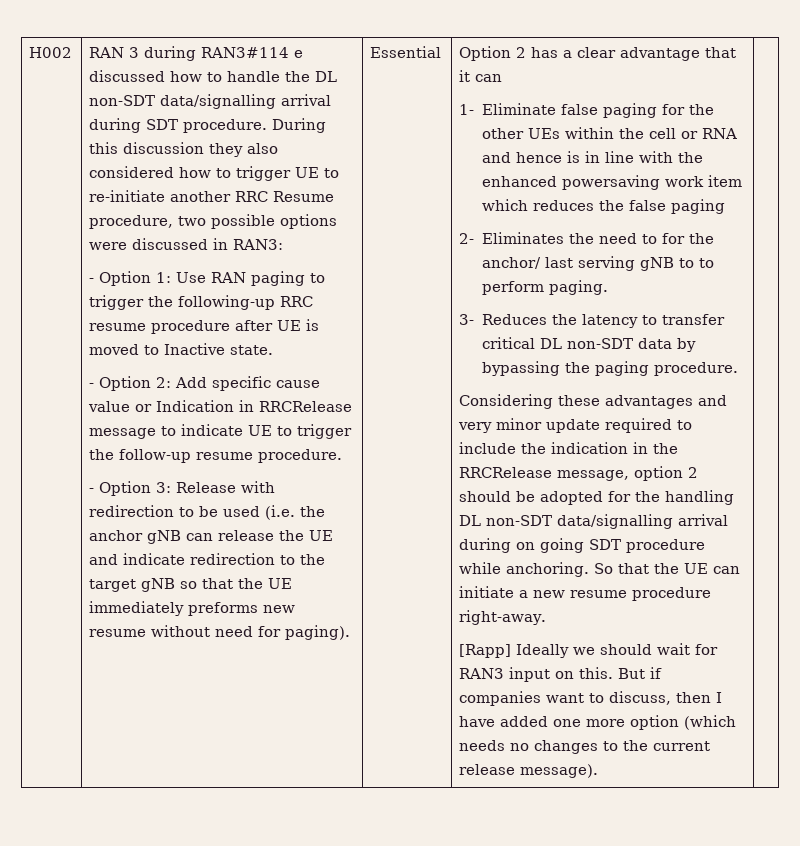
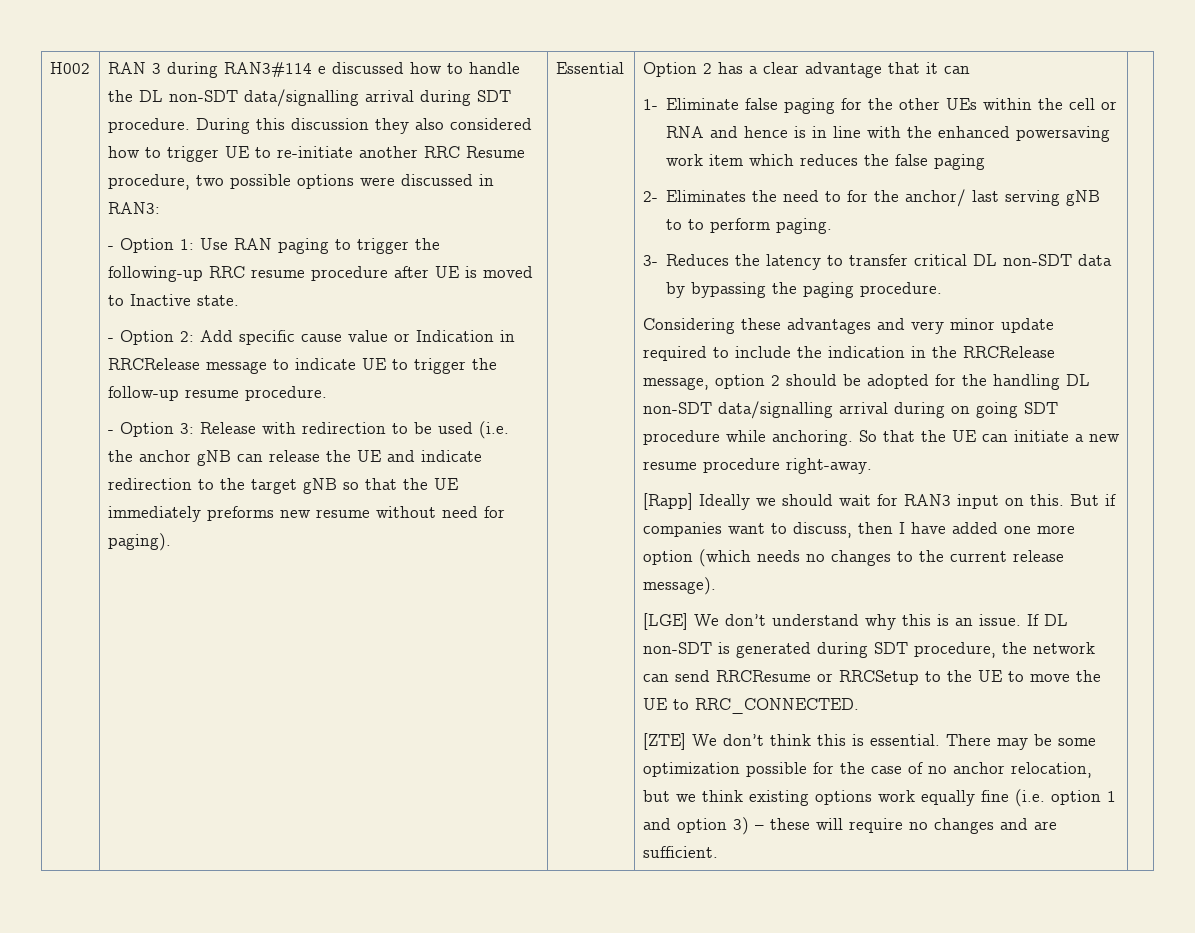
+ [LGE] We don’t understand why this is an issue. If DL non-SDT is generated during SDT procedure, the network can send RRCResume or RRCSetup to the UE to move the UE to RRC_CONNECTED.
+ [ZTE] We don’t think this is essential. There may be some optimization possible for the case of no anchor relocation, but we think existing options work equally fine (i.e. option 1 and option 3) – these will require no changes and are sufficient.

